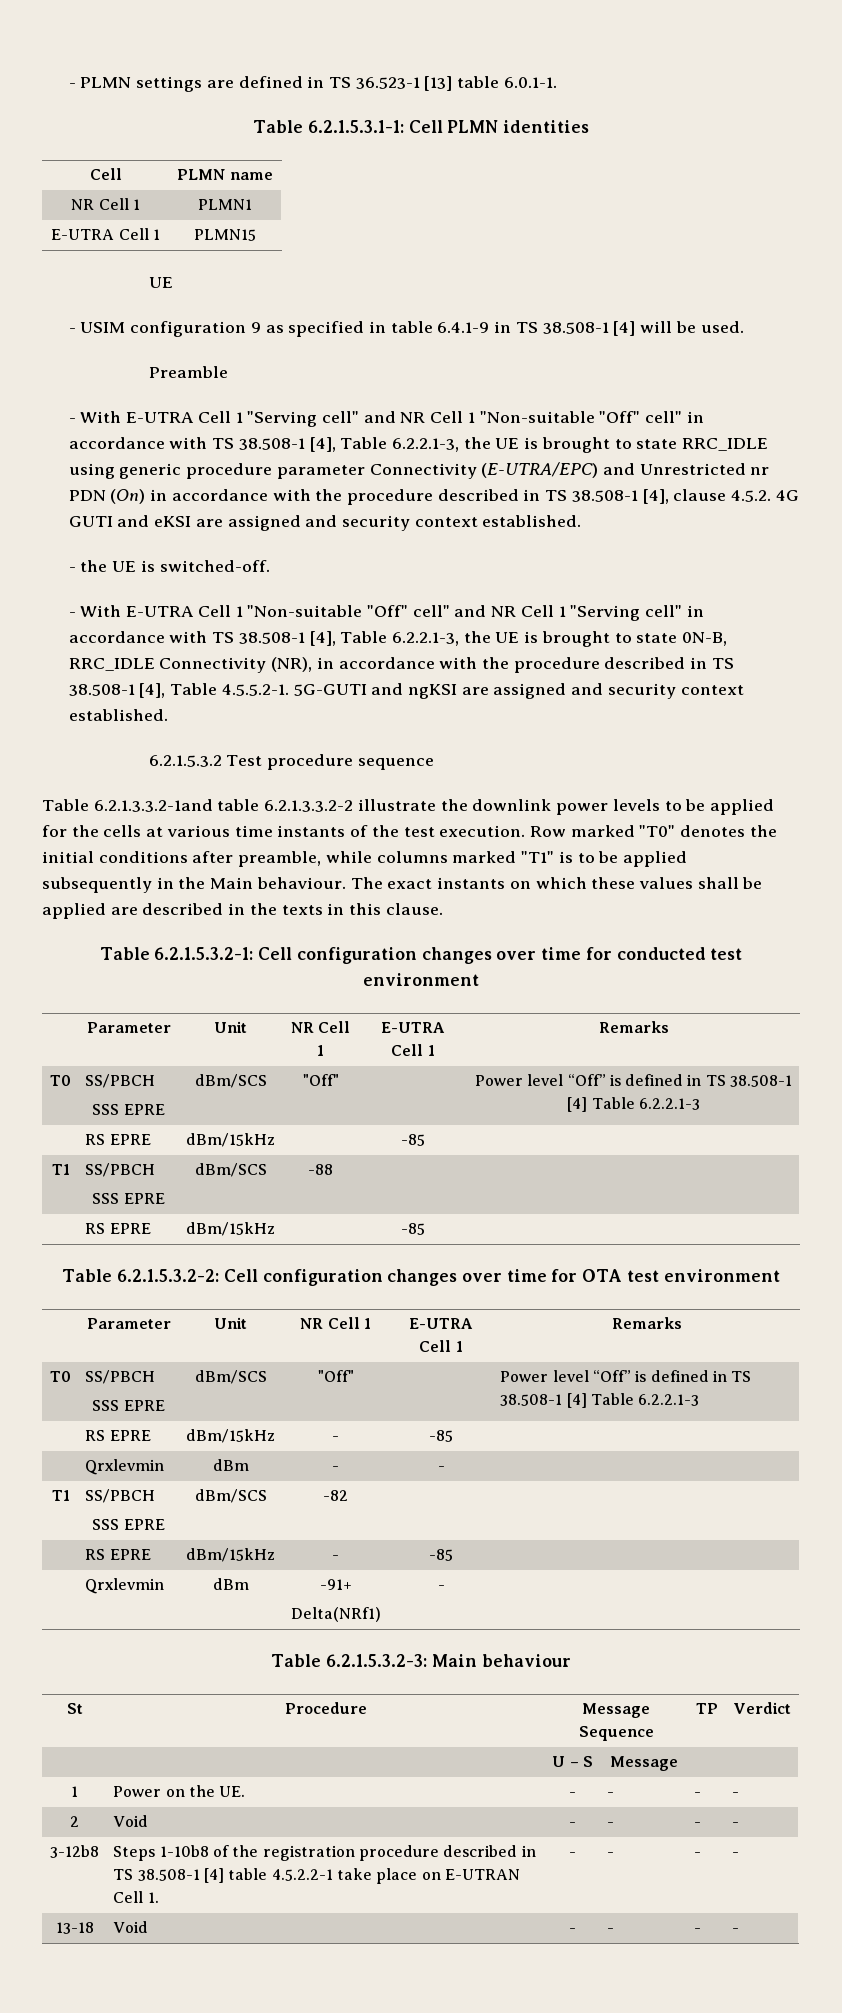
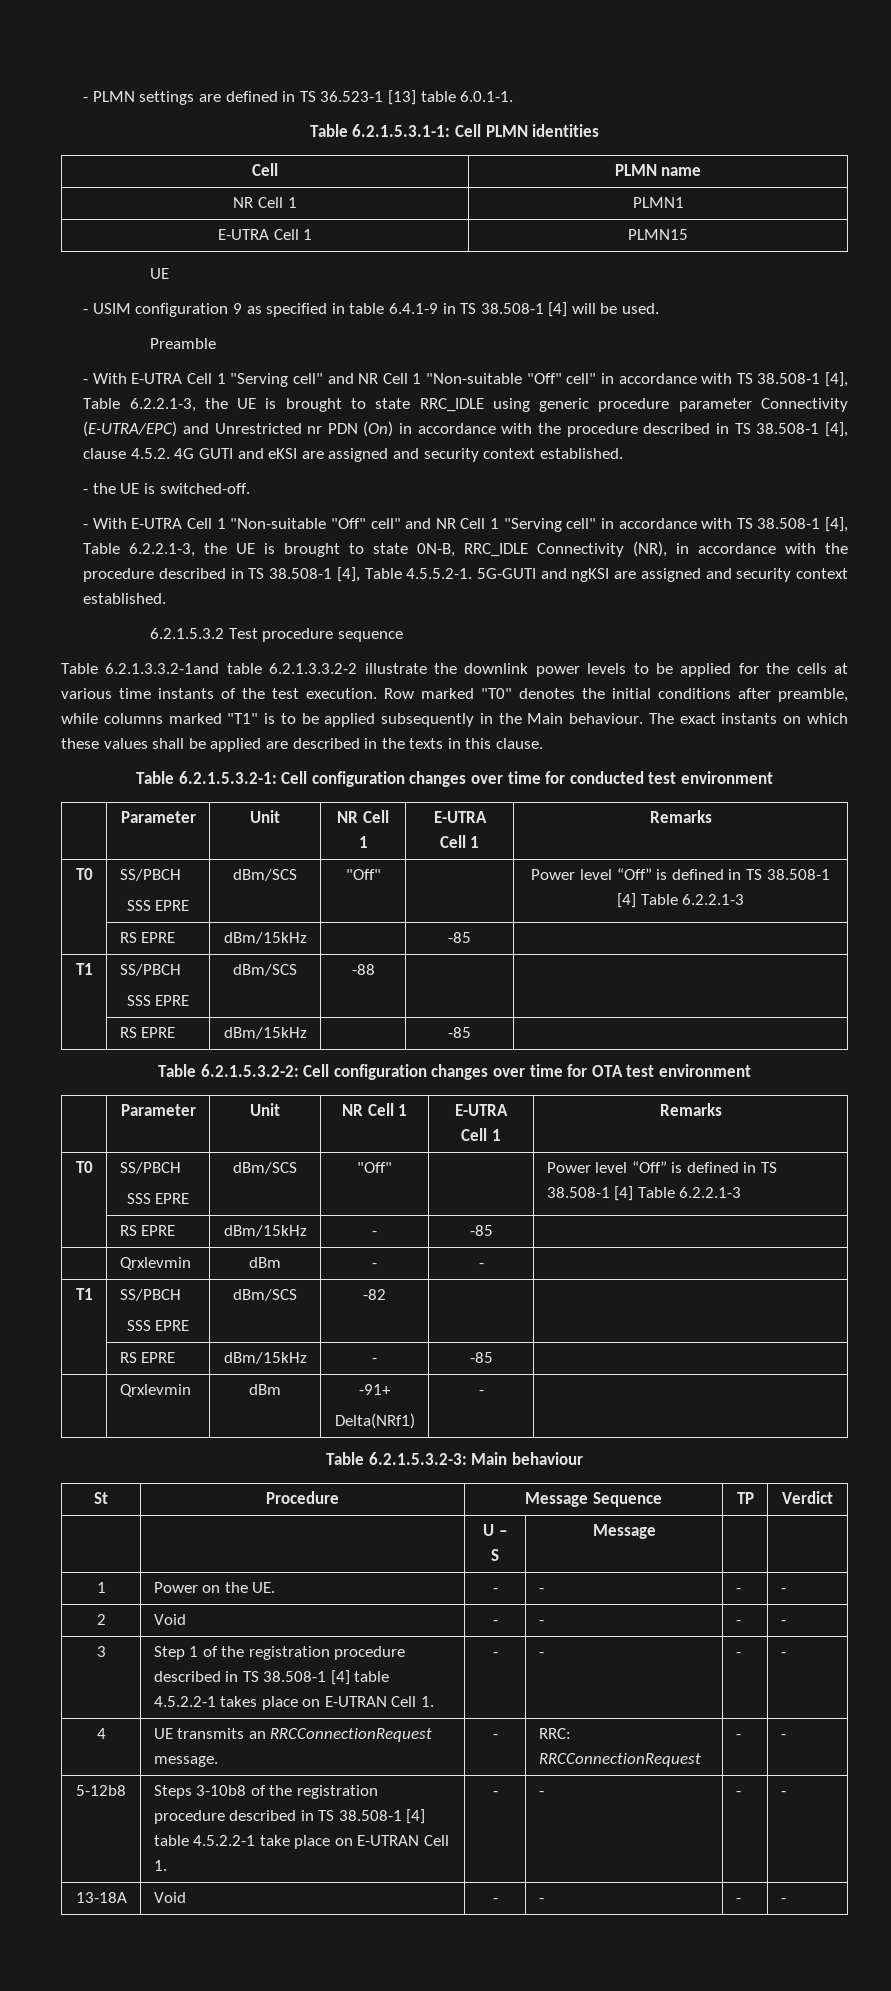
- 3-12b8 | Steps 1-10b8 of the registration procedure described in TS 38.508-1 [4] table 4.5.2.2-1 take place on E-UTRAN Cell 1. | - | - | - | -
+ 3 | Step 1 of the registration procedure described in TS 38.508-1 [4] table 4.5.2.2-1 takes place on E-UTRAN Cell 1. | - | - | - | -
+ 4 | UE transmits an RRCConnectionRequest message. | - | RRC: RRCConnectionRequest | - | -
+ 5-12b8 | Steps 3-10b8 of the registration procedure described in TS 38.508-1 [4] table 4.5.2.2-1 take place on E-UTRAN Cell 1. | - | - | - | -
- 13-18 | Void | - | - | - | -
+ 13-18A | Void | - | - | - | -

